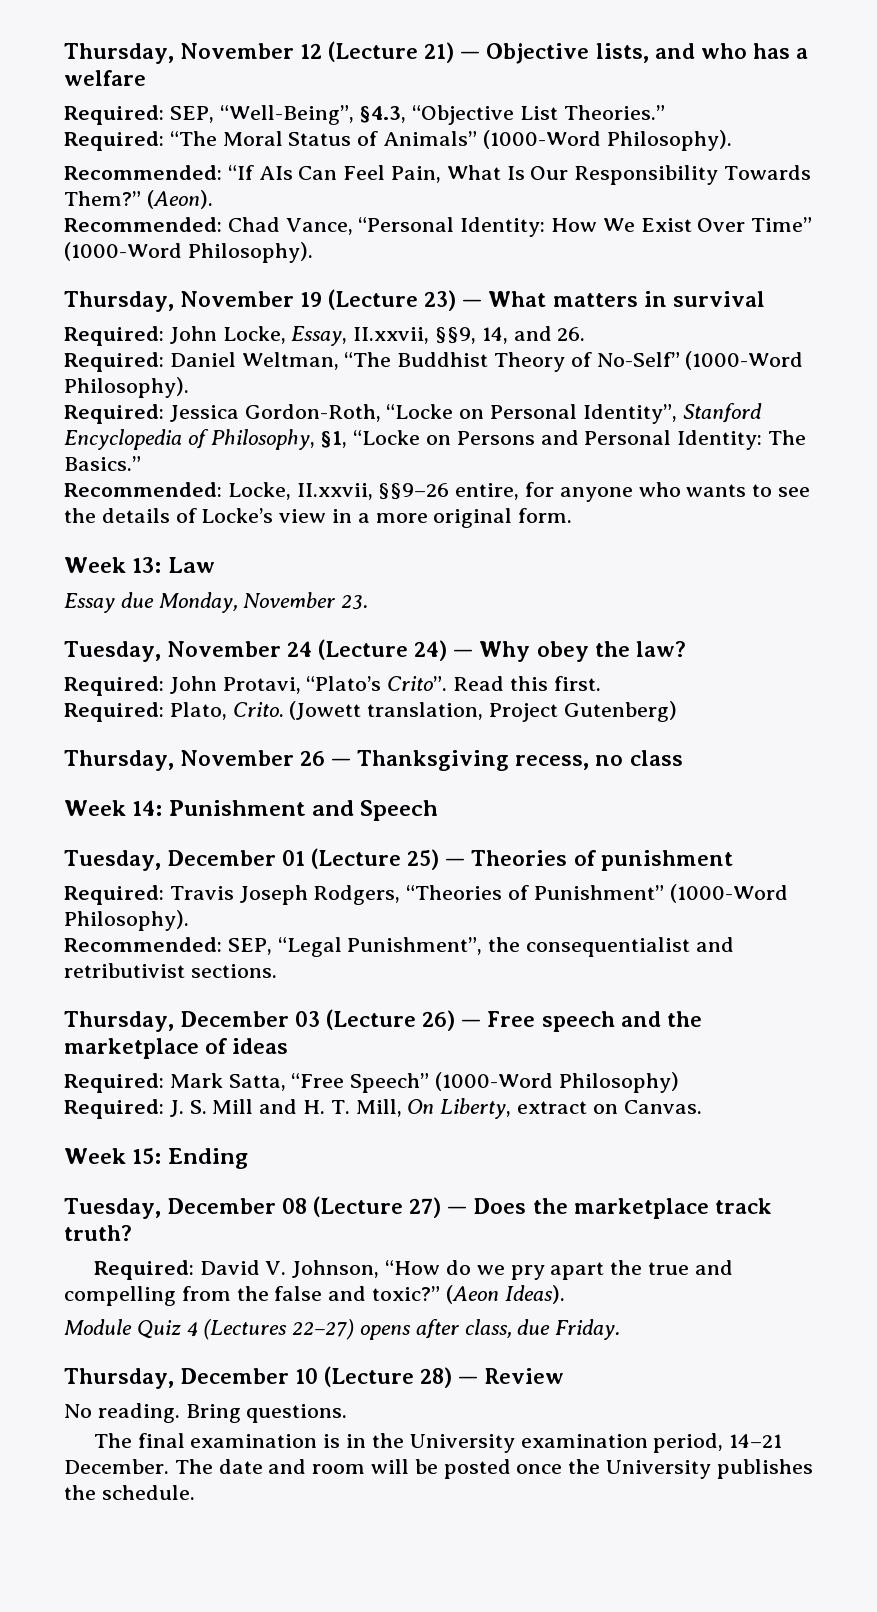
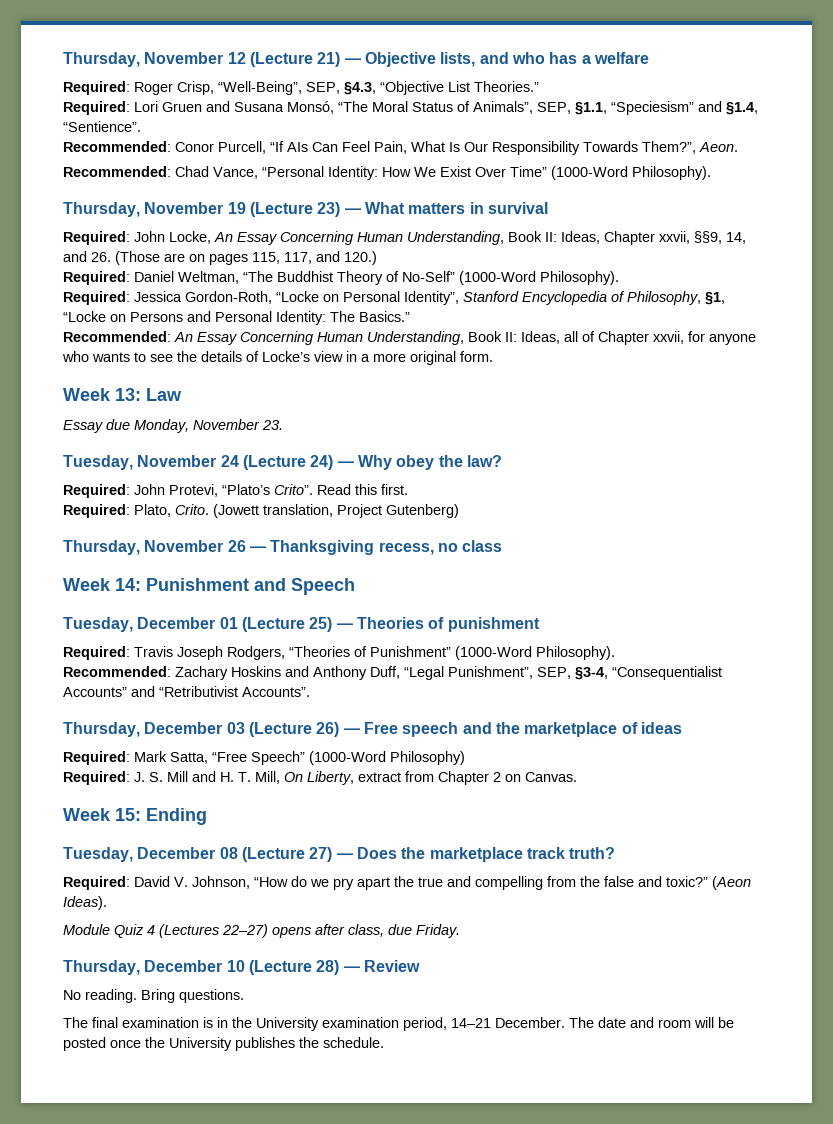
- Required: SEP, “Well-Being”, §4.3, “Objective List Theories.”
+ Required: Roger Crisp, “Well-Being”, SEP, §4.3, “Objective List Theories.”
- Required: “The Moral Status of Animals” (1000-Word Philosophy).
- Recommended: “If AIs Can Feel Pain, What Is Our Responsibility Towards Them?” (Aeon).
+ Required: Lori Gruen and Susana Monsó, “The Moral Status of Animals”, SEP, §1.1, “Speciesism” and §1.4, “Sentience”.
+ Recommended: Conor Purcell, “If AIs Can Feel Pain, What Is Our Responsibility Towards Them?”, Aeon.
- Required: John Locke, Essay, II.xxvii, §§9, 14, and 26.
+ Required: John Locke, An Essay Concerning Human Understanding, Book II: Ideas, Chapter xxvii, §§9, 14, and 26. (Those are on pages 115, 117, and 120.)
- Recommended: Locke, II.xxvii, §§9–26 entire, for anyone who wants to see the details of Locke’s view in a more original form.
+ Recommended: An Essay Concerning Human Understanding, Book II: Ideas, all of Chapter xxvii, for anyone who wants to see the details of Locke’s view in a more original form.
- Required: John Protavi, “Plato’s Crito”.
+ Required: John Protevi, “Plato’s Crito”.
- Recommended: SEP, “Legal Punishment”, the consequentialist and retributivist sections.
+ Recommended: Zachary Hoskins and Anthony Duff, “Legal Punishment”, SEP, §3-4, “Consequentialist Accounts” and “Retributivist Accounts”.
- Required: J. S. Mill and H. T. Mill, On Liberty, extract on Canvas.
+ Required: J. S. Mill and H. T. Mill, On Liberty, extract from Chapter 2 on Canvas.

